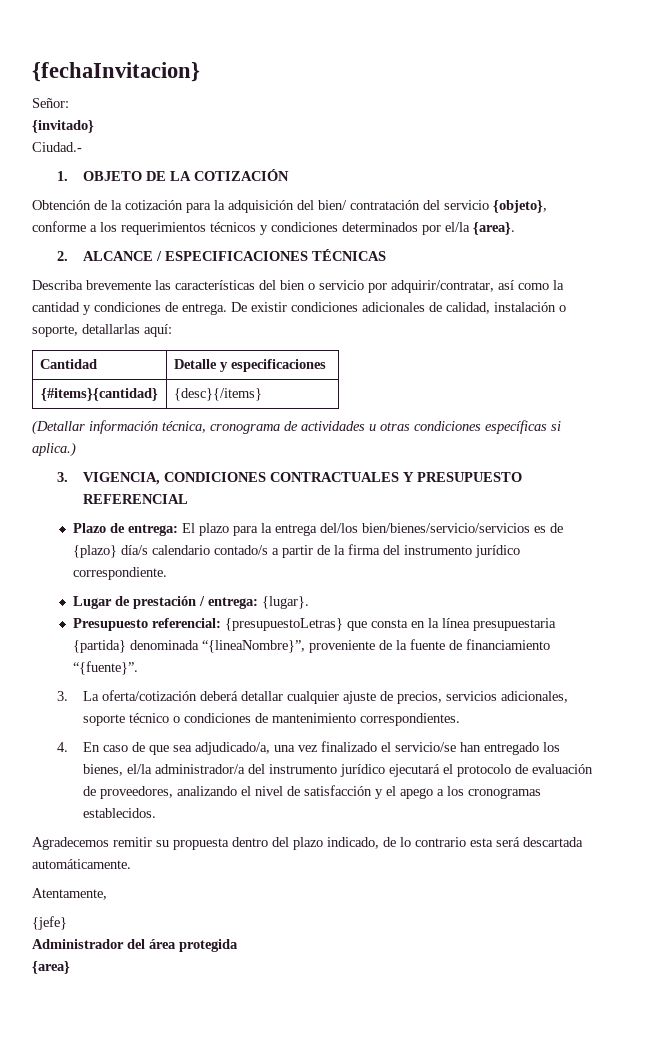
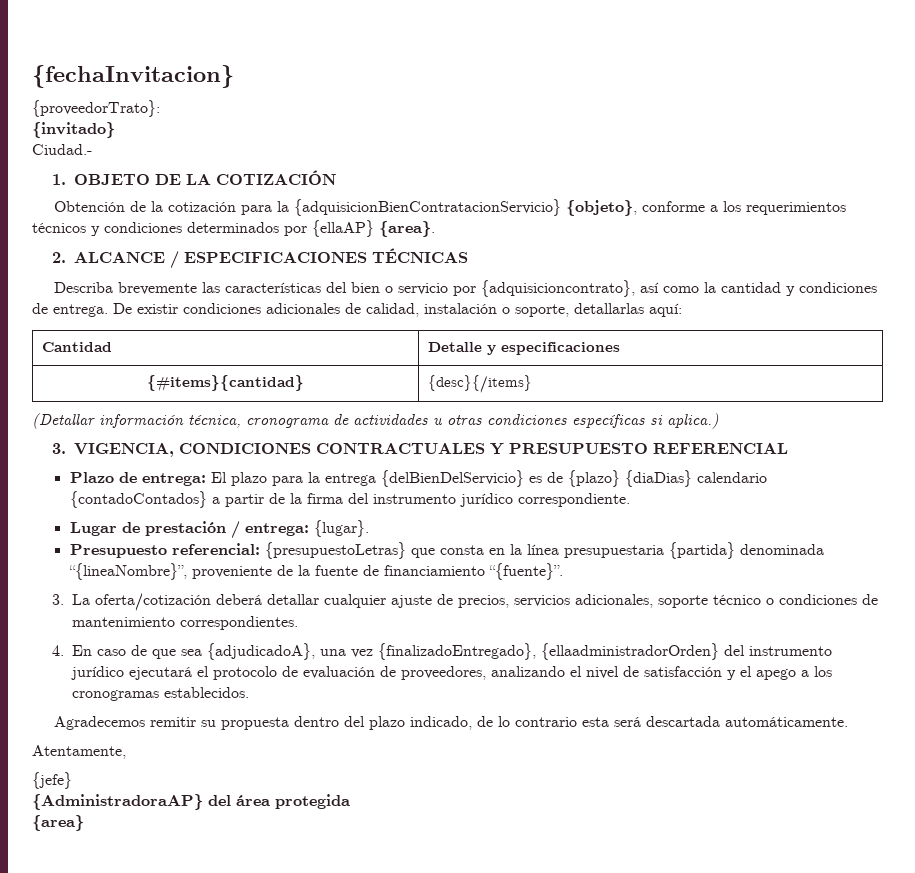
- Señor:
+ {proveedorTrato}:
- Obtención de la cotización para la adquisición del bien/ contratación del servicio {objeto}, conforme a los requerimientos técnicos y condiciones determinados por el/la {area}.
+ Obtención de la cotización para la {adquisicionBienContratacionServicio} {objeto}, conforme a los requerimientos técnicos y condiciones determinados por {ellaAP} {area}.
- Describa brevemente las características del bien o servicio por adquirir/contratar, así como la cantidad y condiciones de entrega.
+ Describa brevemente las características del bien o servicio por {adquisicioncontrato}, así como la cantidad y condiciones de entrega.
- Plazo de entrega: El plazo para la entrega del/los bien/bienes/servicio/servicios es de {plazo} día/s calendario contado/s a partir de la firma del instrumento jurídico correspondiente.
+ Plazo de entrega: El plazo para la entrega {delBienDelServicio} es de {plazo} {diaDias} calendario {contadoContados} a partir de la firma del instrumento jurídico correspondiente.
- 4. En caso de que sea adjudicado/a, una vez finalizado el servicio/se han entregado los bienes, el/la administrador/a del instrumento jurídico ejecutará el protocolo de evaluación de proveedores, analizando el nivel de satisfacción y el apego a los cronogramas establecidos.
+ 4. En caso de que sea {adjudicadoA}, una vez {finalizadoEntregado}, {ellaadministradorOrden} del instrumento jurídico ejecutará el protocolo de evaluación de proveedores, analizando el nivel de satisfacción y el apego a los cronogramas establecidos.
- Administrador del área protegida
+ {AdministradoraAP} del área protegida

